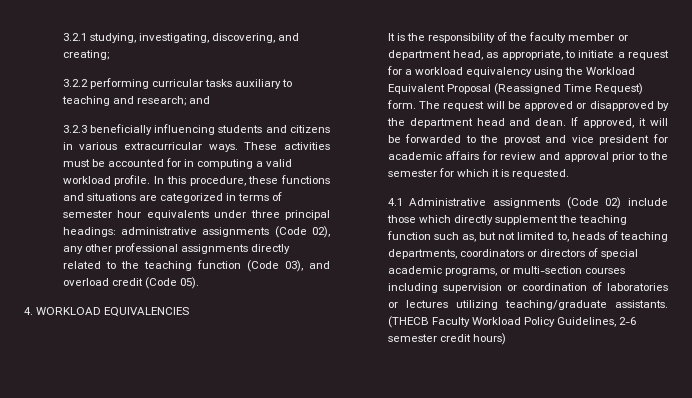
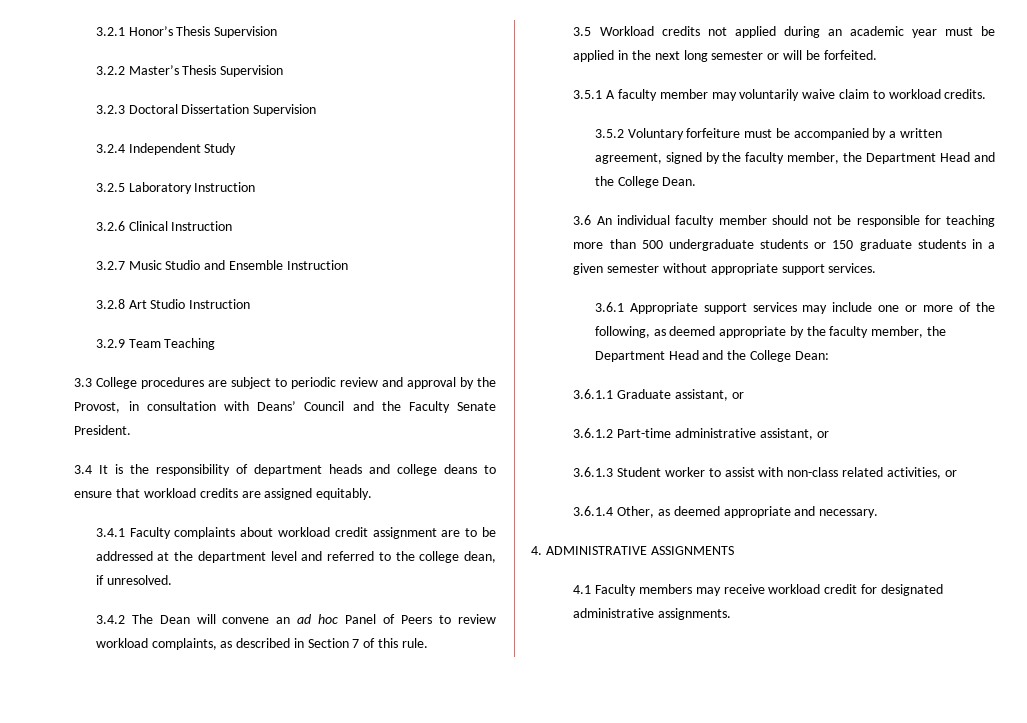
- 3.2.1 studying, investigating, discovering, and creating;
- 3.2.2 performing curricular tasks auxiliary to teaching and research; and
- 3.2.3 beneficially influencing students and citizens in various extracurricular ways. These activities must be accounted for in computing a valid workload profile. In this procedure, these functions and situations are categorized in terms of semester hour equivalents under three principal headings: administrative assignments (Code 02), any other professional assignments directly related to the teaching function (Code 03), and overload credit (Code 05).
- 4. WORKLOAD EQUIVALENCIES
- It is the responsibility of the faculty member or department head, as appropriate, to initiate a request for a workload equivalency using the Workload Equivalent Proposal (Reassigned Time Request) form. The request will be approved or disapproved by the department head and dean. If approved, it will be forwarded to the provost and vice president for academic affairs for review and approval prior to the semester for which it is requested.
- 4.1 Administrative assignments (Code 02) include those which directly supplement the teaching function such as, but not limited to, heads of teaching departments, coordinators or directors of special academic programs, or multi-section courses including supervision or coordination of laboratories or lectures utilizing teaching/graduate assistants. (THECB Faculty Workload Policy Guidelines, 2-6 semester credit hours)
+ 3.2.1 Honor’s Thesis Supervision
+ 3.2.2 Master’s Thesis Supervision
+ 3.2.3 Doctoral Dissertation Supervision
+ 3.2.4 Independent Study
+ 3.2.5 Laboratory Instruction
+ 3.2.6 Clinical Instruction
+ 3.2.7 Music Studio and Ensemble Instruction
+ 3.2.8 Art Studio Instruction
+ 3.2.9 Team Teaching
+ 3.3 College procedures are subject to periodic review and approval by the Provost, in consultation with Deans’ Council and the Faculty Senate President.
+ 3.4 It is the responsibility of department heads and college deans to ensure that workload credits are assigned equitably.
+ 3.4.1 Faculty complaints about workload credit assignment are to be addressed at the department level and referred to the college dean, if unresolved.
+ 3.4.2 The Dean will convene an ad hoc Panel of Peers to review workload complaints, as described in Section 7 of this rule.
+ 3.5 Workload credits not applied during an academic year must be applied in the next long semester or will be forfeited.
+ 3.5.1 A faculty member may voluntarily waive claim to workload credits.
+ 3.5.2 Voluntary forfeiture must be accompanied by a written agreement, signed by the faculty member, the Department Head and the College Dean.
+ 3.6 An individual faculty member should not be responsible for teaching more than 500 undergraduate students or 150 graduate students in a given semester without appropriate support services.
+ 3.6.1 Appropriate support services may include one or more of the following, as deemed appropriate by the faculty member, the Department Head and the College Dean:
+ 3.6.1.1 Graduate assistant, or
+ 3.6.1.2 Part-time administrative assistant, or
+ 3.6.1.3 Student worker to assist with non-class related activities, or
+ 3.6.1.4 Other, as deemed appropriate and necessary.
+ 4. ADMINISTRATIVE ASSIGNMENTS
+ 4.1 Faculty members may receive workload credit for designated administrative assignments.

